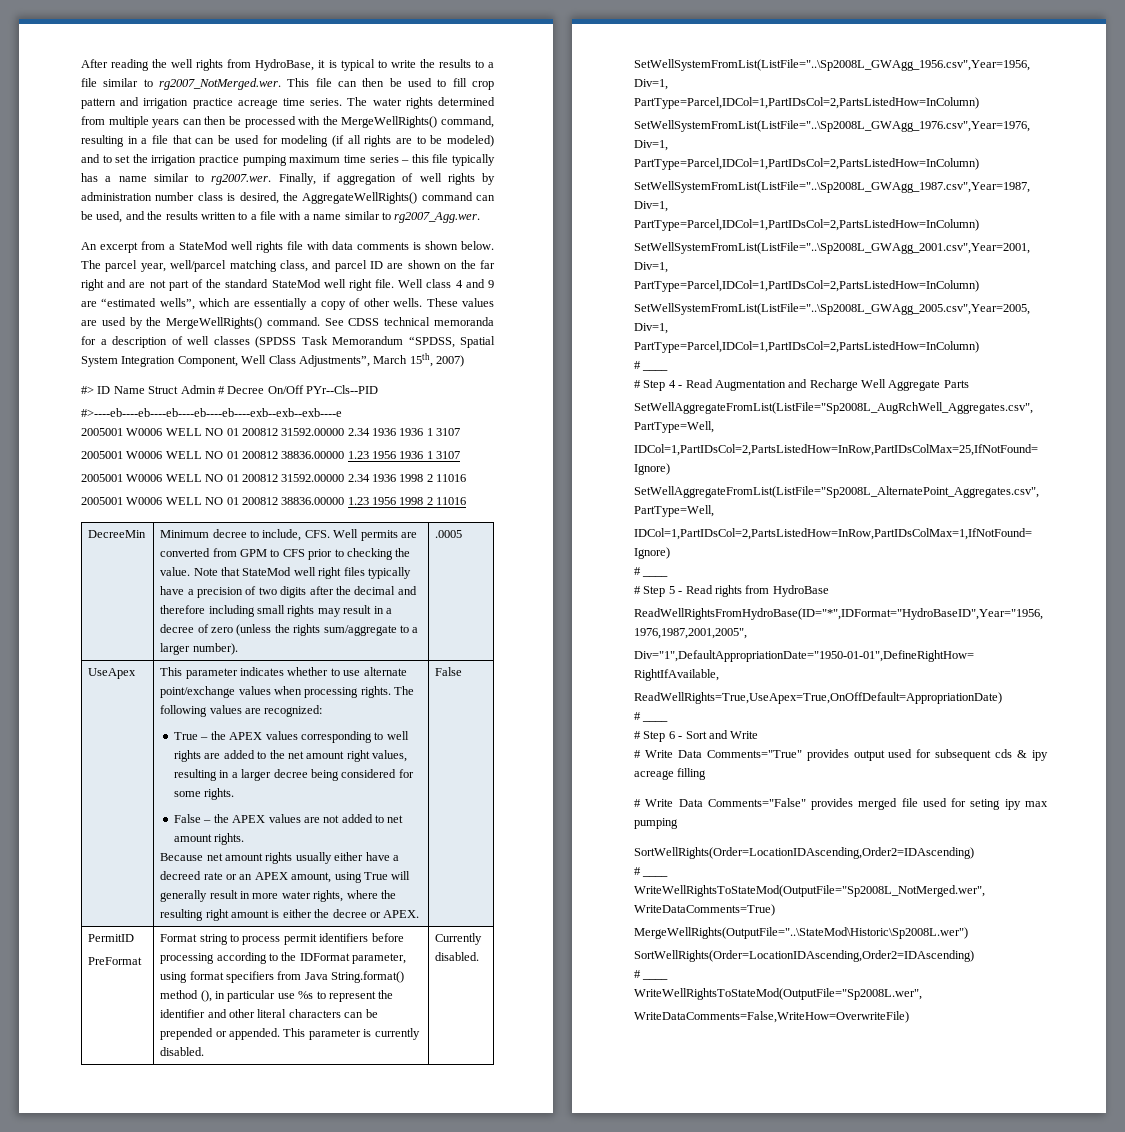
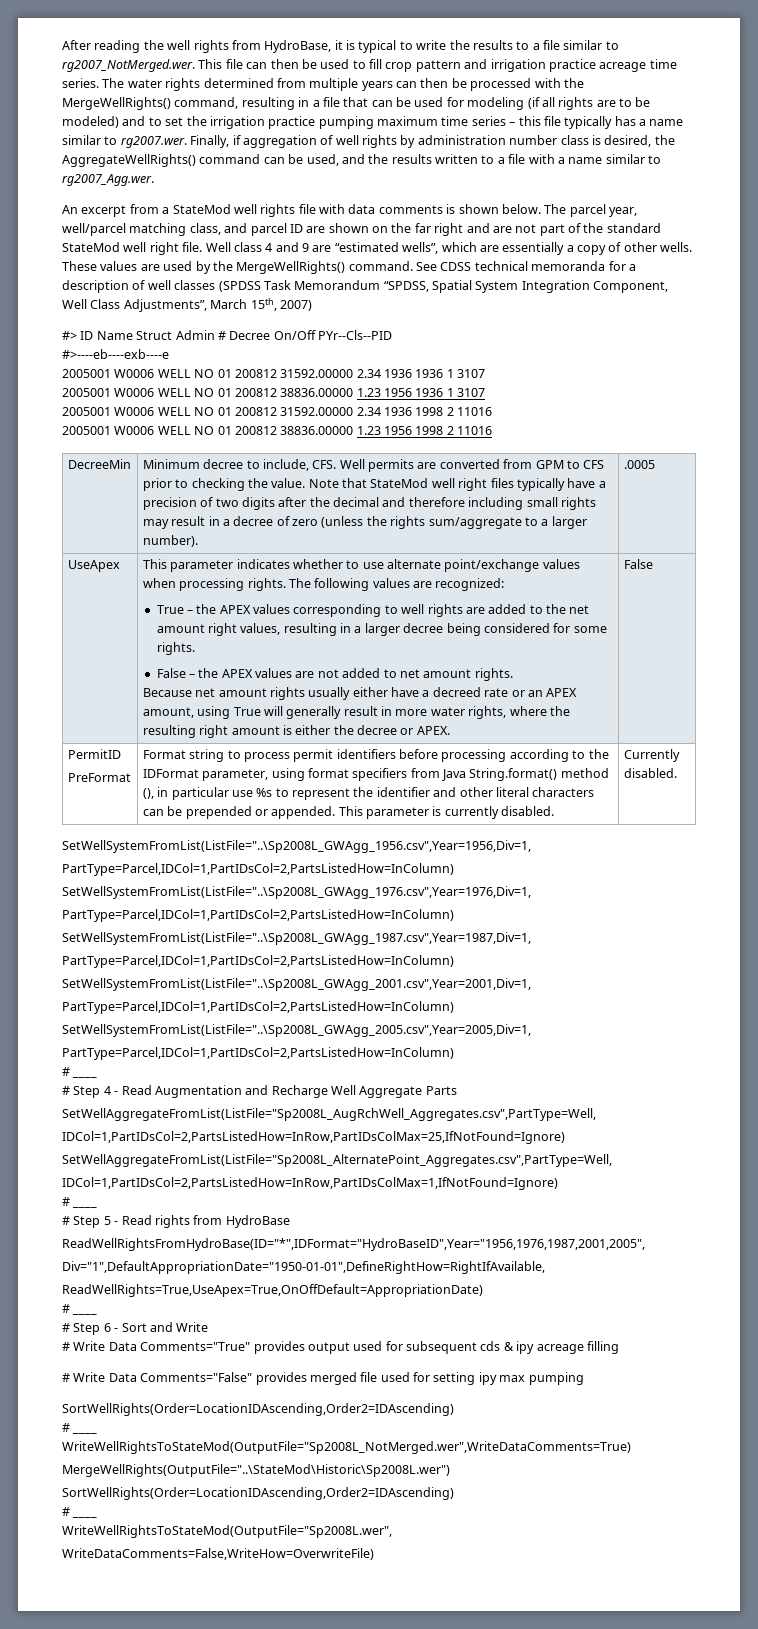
- #>----eb----eb----eb----eb----eb----exb--exb--exb----e
+ #>----eb----exb----e
- # Write Data Comments="False" provides merged file used for seting ipy max pumping
+ # Write Data Comments="False" provides merged file used for setting ipy max pumping

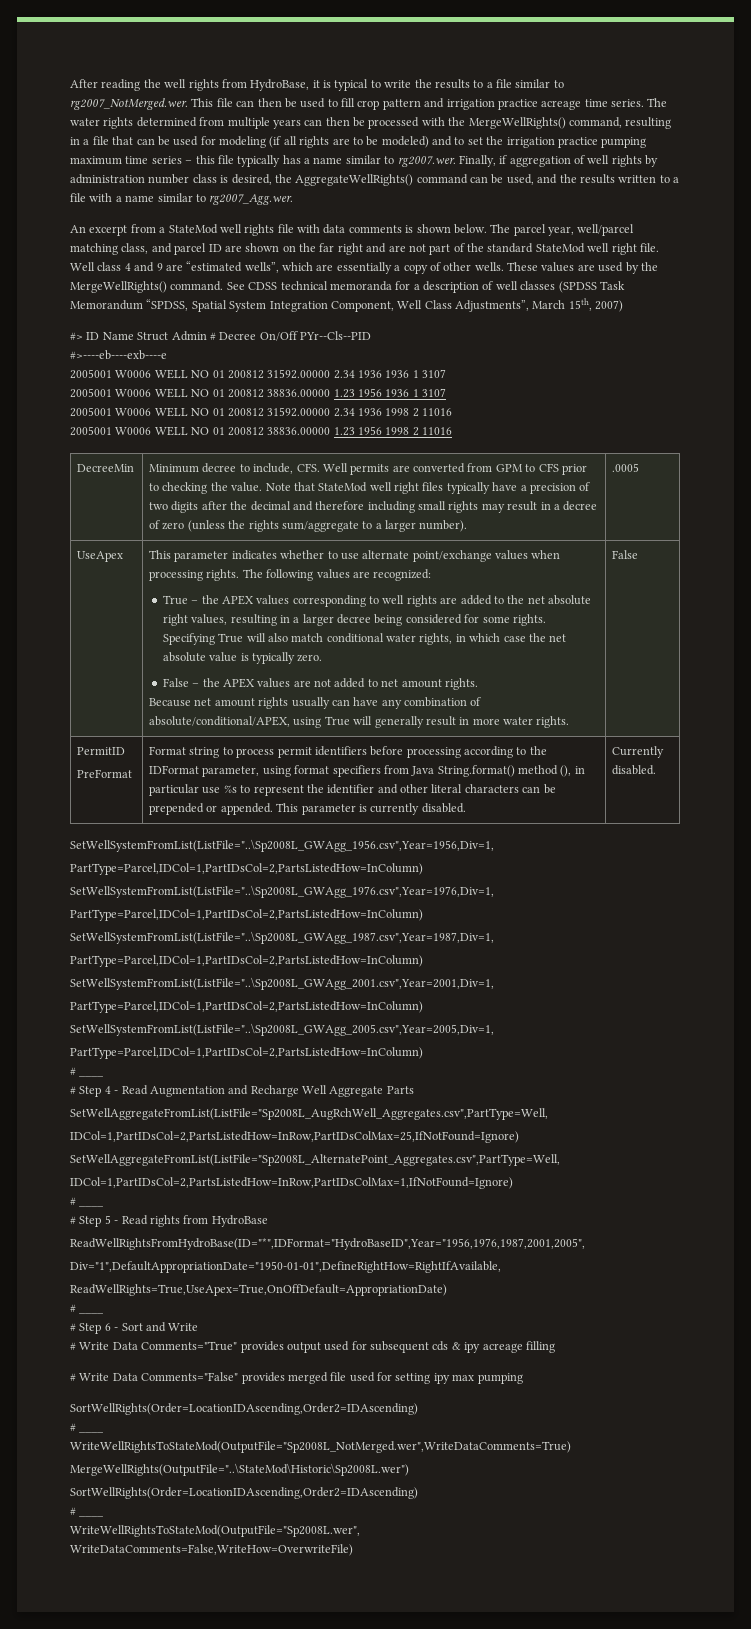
- True – the APEX values corresponding to well rights are added to the net amount right values, resulting in a larger decree being considered for some rights.
+ True – the APEX values corresponding to well rights are added to the net absolute right values, resulting in a larger decree being considered for some rights. Specifying True will also match conditional water rights, in which case the net absolute value is typically zero.
- Because net amount rights usually either have a decreed rate or an APEX amount, using True will generally result in more water rights, where the resulting right amount is either the decree or APEX.
+ Because net amount rights usually can have any combination of absolute/conditional/APEX, using True will generally result in more water rights.

